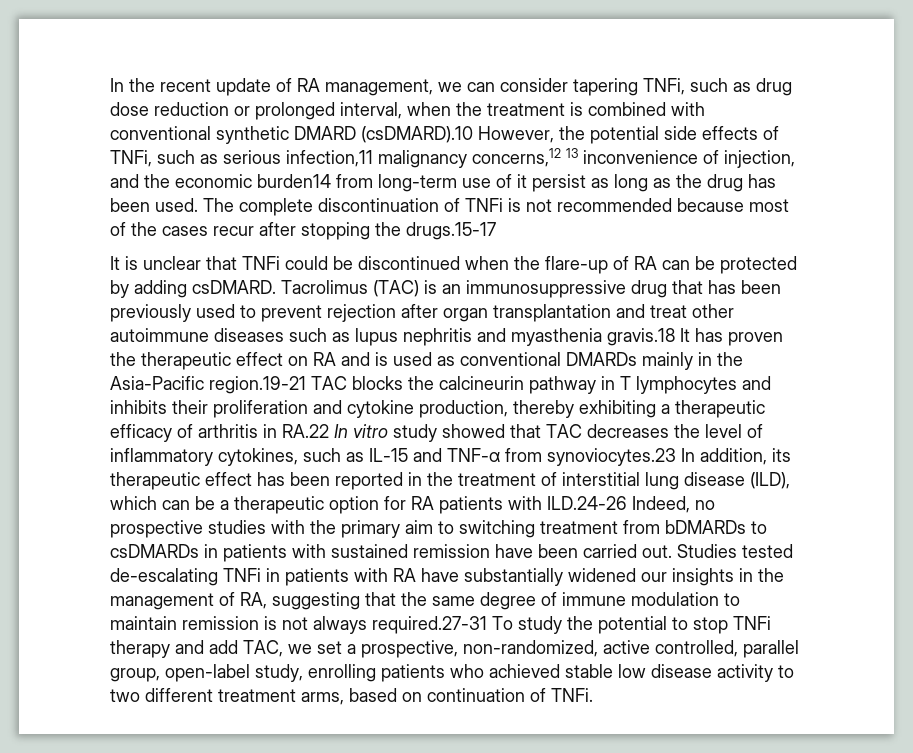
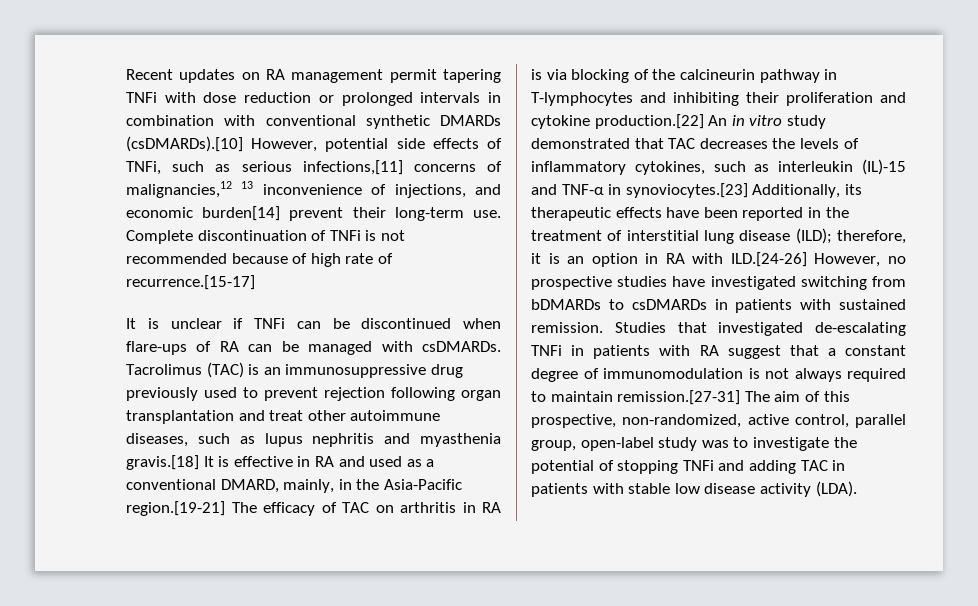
- In the recent update of RA management, we can consider tapering TNFi, such as drug dose reduction or prolonged interval, when the treatment is combined with conventional synthetic DMARD (csDMARD).10 However, the potential side effects of TNFi, such as serious infection,11 malignancy concerns,12 13 inconvenience of injection, and the economic burden14 from long-term use of it persist as long as the drug has been used. The complete discontinuation of TNFi is not recommended because most of the cases recur after stopping the drugs.15-17
+ Recent updates on RA management permit tapering TNFi with dose reduction or prolonged intervals in combination with conventional synthetic DMARDs (csDMARDs).[10] However, potential side effects of TNFi, such as serious infections,[11] concerns of malignancies,12 13 inconvenience of injections, and economic burden[14] prevent their long-term use. Complete discontinuation of TNFi is not recommended because of high rate of recurrence.[15-17]
- It is unclear that TNFi could be discontinued when the flare-up of RA can be protected by adding csDMARD.
+ It is unclear if TNFi can be discontinued when flare-ups of RA can be managed with csDMARDs.
- Tacrolimus (TAC) is an immunosuppressive drug that has been previously used to prevent rejection after organ transplantation and treat other autoimmune diseases such as lupus nephritis and myasthenia gravis.18 It has proven the therapeutic effect on RA and is used as conventional DMARDs mainly in the Asia-Pacific region.19-21 TAC blocks the calcineurin pathway in T lymphocytes and inhibits their proliferation and cytokine production, thereby exhibiting a therapeutic efficacy of arthritis in RA.22 In vitro study showed that TAC decreases the level of inflammatory cytokines, such as IL-15 and TNF-α from synoviocytes.23 In addition, its therapeutic effect has been reported in the treatment of interstitial lung disease (ILD), which can be a therapeutic option for RA patients with ILD.24-26 Indeed, no prospective studies with the primary aim to switching treatment from bDMARDs to csDMARDs in patients with sustained remission have been carried out. Studies tested de-escalating TNFi in patients with RA have substantially widened our insights in the management of RA, suggesting that the same degree of immune modulation to maintain remission is not always required.27-31 To study the potential to stop TNFi therapy and add TAC, we set a prospective, non-randomized, active controlled, parallel group, open-label study, enrolling patients who achieved stable low disease activity to two different treatment arms, based on continuation of TNFi.
+ Tacrolimus (TAC) is an immunosuppressive drug previously used to prevent rejection following organ transplantation and treat other autoimmune diseases, such as lupus nephritis and myasthenia gravis.[18] It is effective in RA and used as a conventional DMARD, mainly, in the Asia-Pacific region.[19-21] The efficacy of TAC on arthritis in RA is via blocking of the calcineurin pathway in T-lymphocytes and inhibiting their proliferation and cytokine production.[22] An in vitro study demonstrated that TAC decreases the levels of inflammatory cytokines, such as interleukin (IL)-15 and TNF-α in synoviocytes.[23] Additionally, its therapeutic effects have been reported in the treatment of interstitial lung disease (ILD); therefore, it is an option in RA with ILD.[24-26] However, no prospective studies have investigated switching from bDMARDs to csDMARDs in patients with sustained remission. Studies that investigated de-escalating TNFi in patients with RA suggest that a constant degree of immunomodulation is not always required to maintain remission.[27-31] The aim of this prospective, non-randomized, active control, parallel group, open-label study was to investigate the potential of stopping TNFi and adding TAC in patients with stable low disease activity (LDA).

